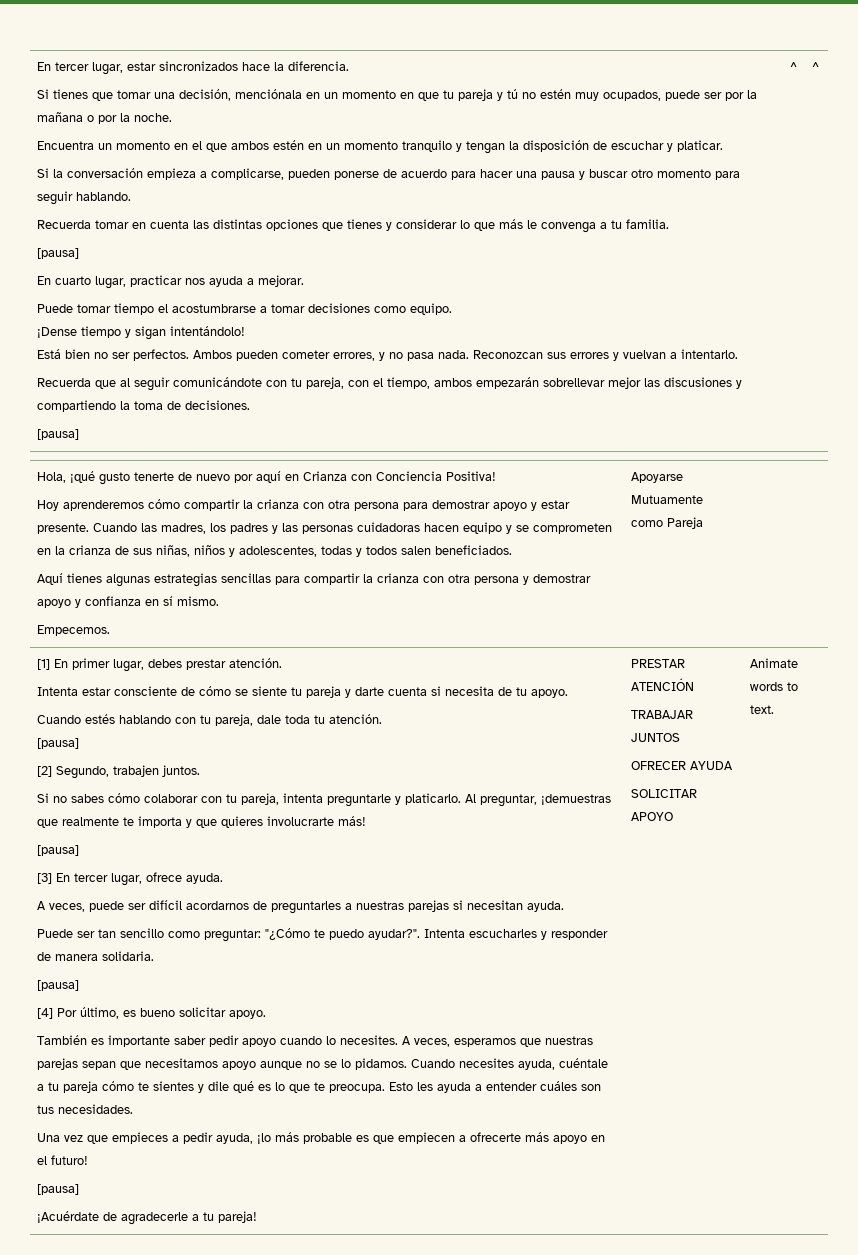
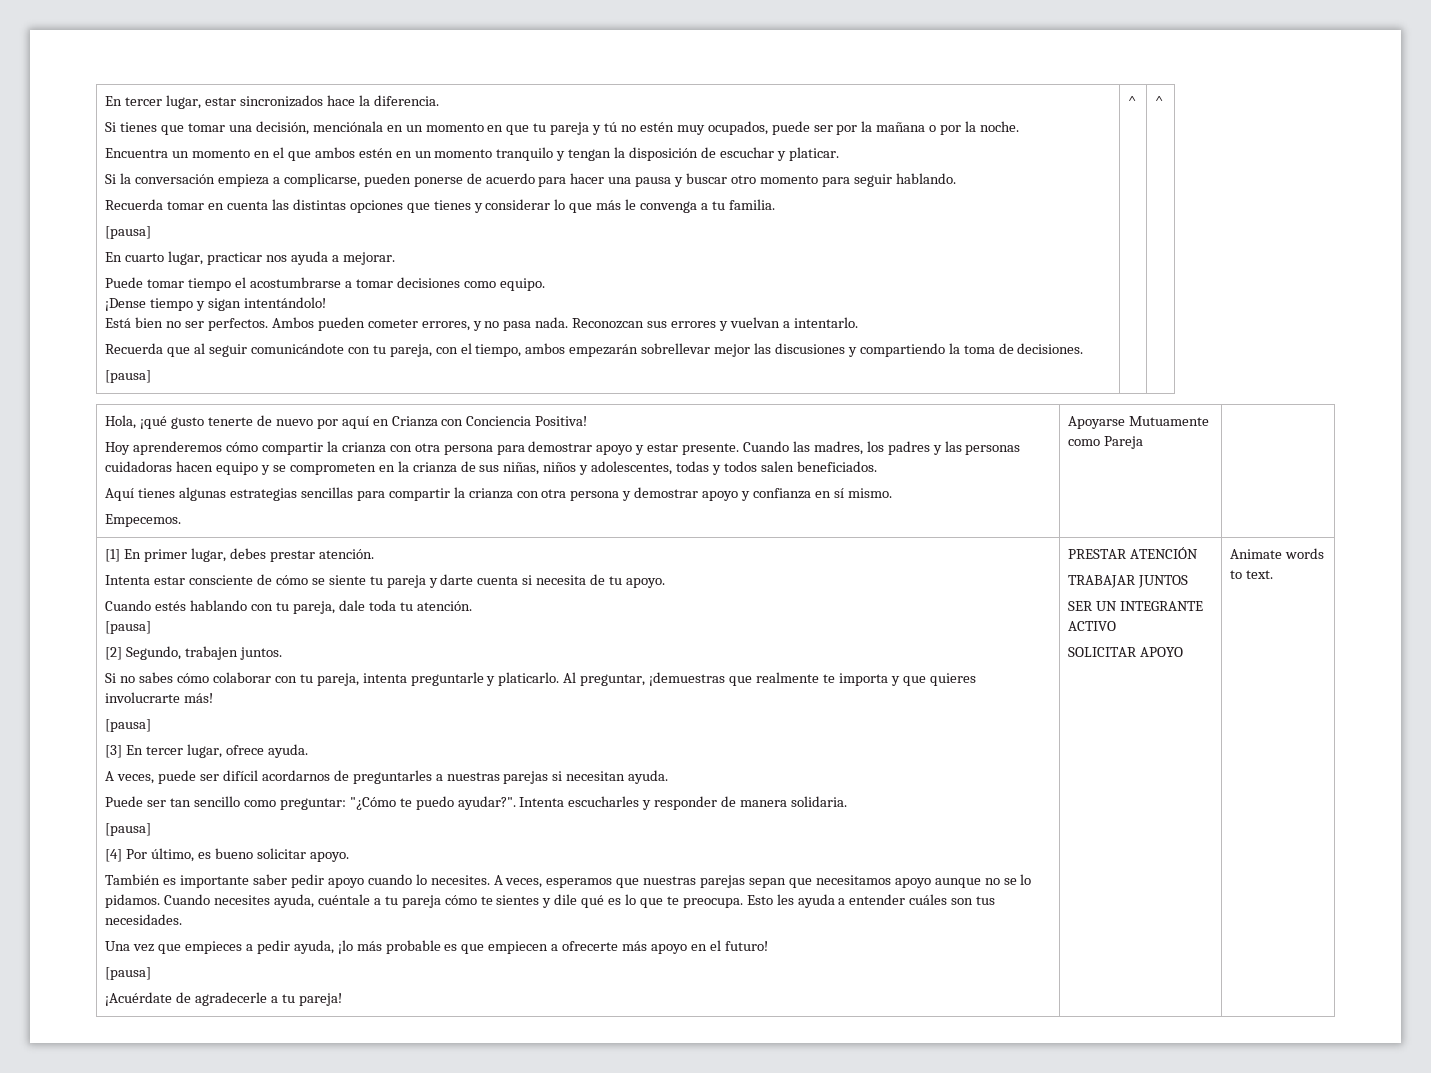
- OFRECER AYUDA
+ SER UN INTEGRANTE ACTIVO

